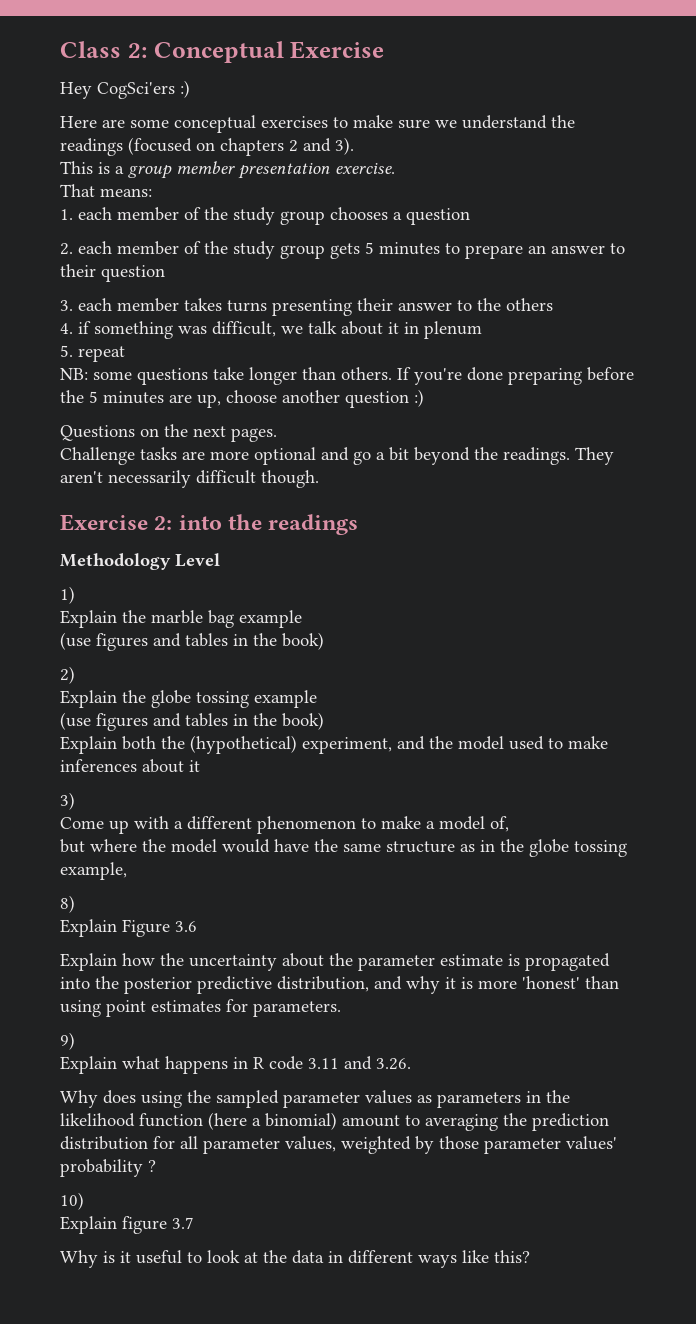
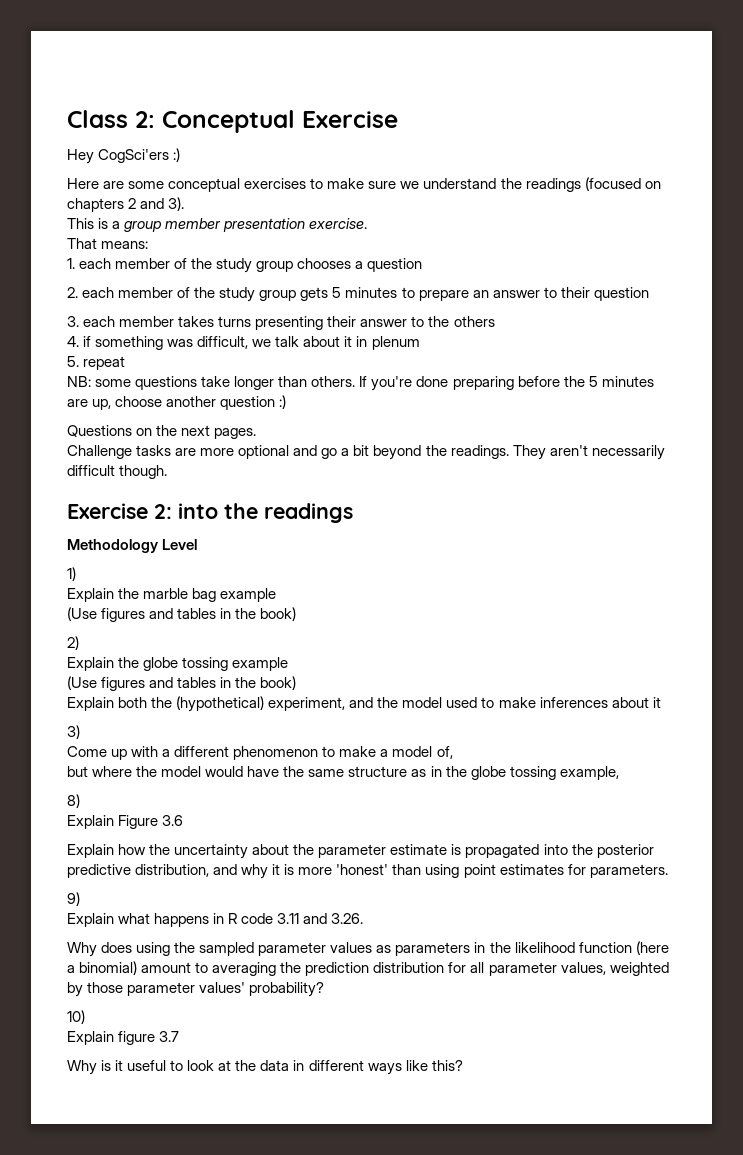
  Explain the marble bag example
- (use figures and tables in the book)
+ (Use figures and tables in the book)
  Explain the globe tossing example
- (use figures and tables in the book)
+ (Use figures and tables in the book)
- Why does using the sampled parameter values as parameters in the likelihood function (here a binomial) amount to averaging the prediction distribution for all parameter values, weighted by those parameter values' probability ?
+ Why does using the sampled parameter values as parameters in the likelihood function (here a binomial) amount to averaging the prediction distribution for all parameter values, weighted by those parameter values' probability?

